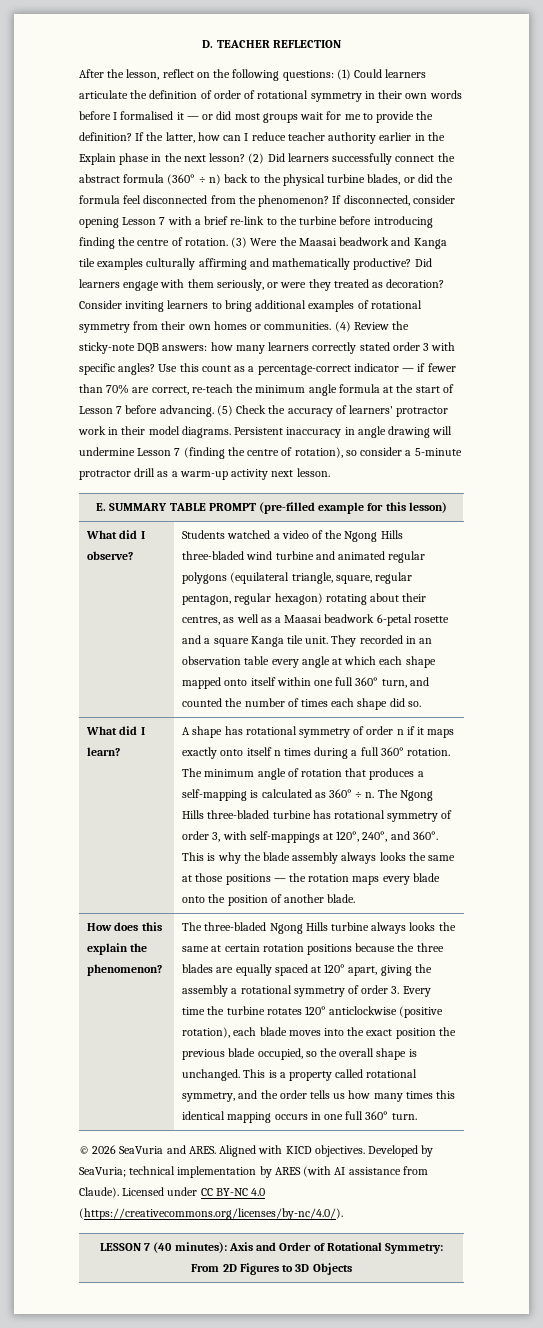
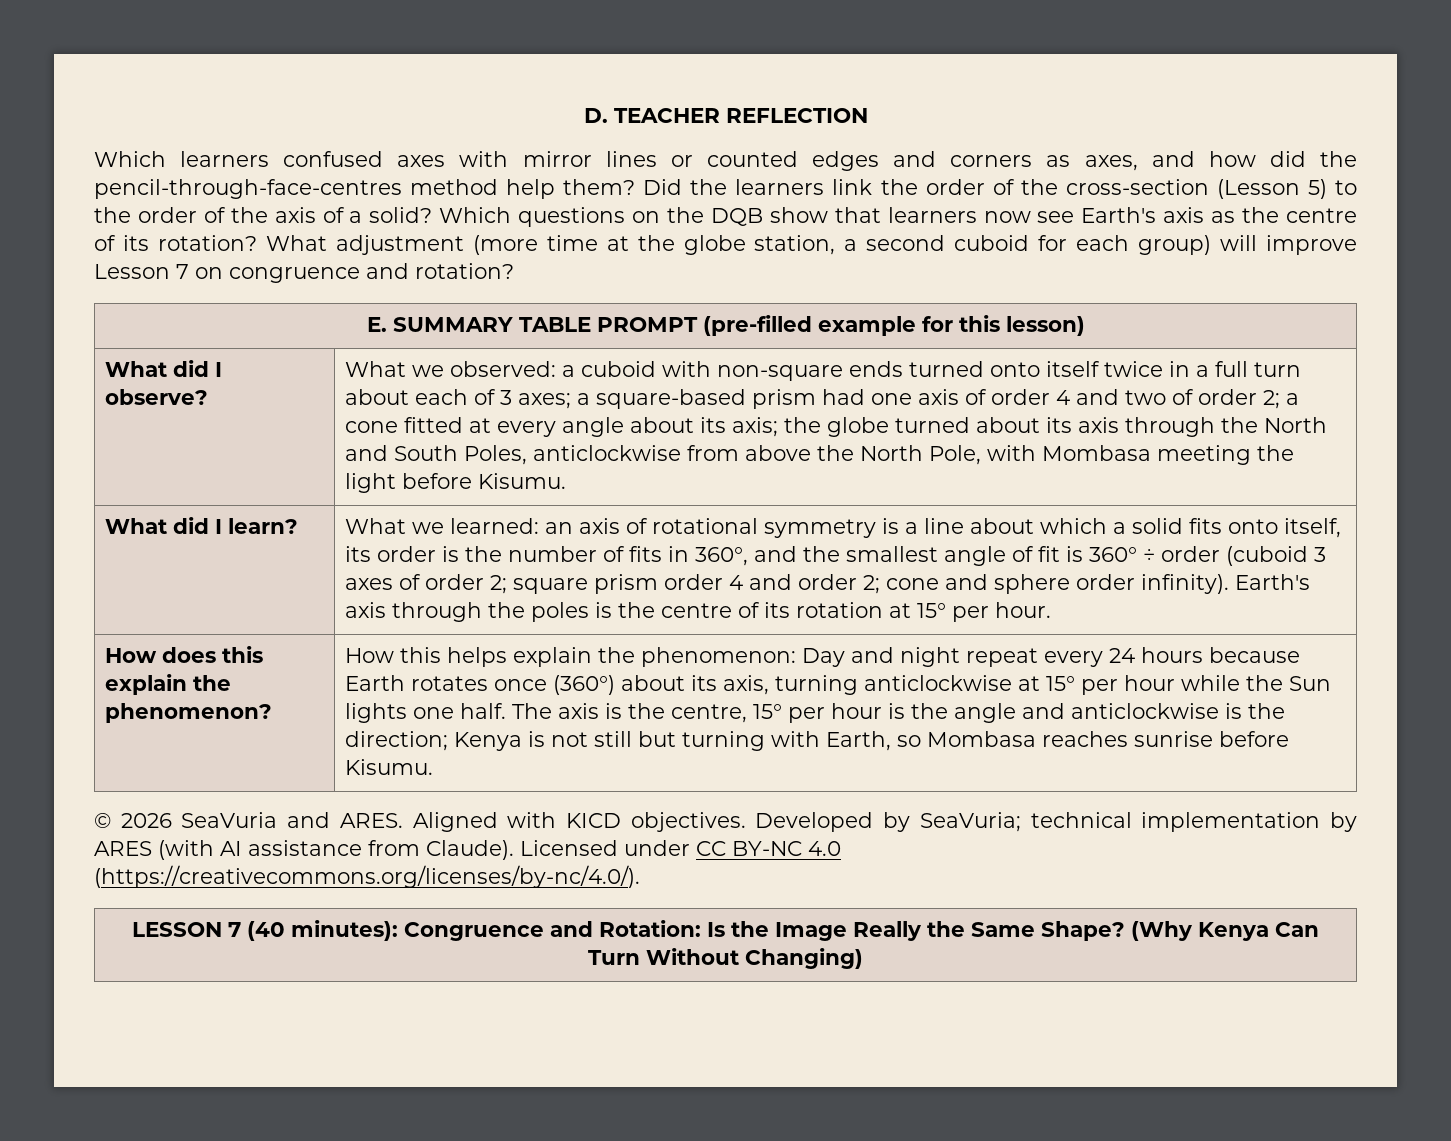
- After the lesson, reflect on the following questions: (1) Could learners articulate the definition of order of rotational symmetry in their own words before I formalised it — or did most groups wait for me to provide the definition? If the latter, how can I reduce teacher authority earlier in the Explain phase in the next lesson? (2) Did learners successfully connect the abstract formula (360° ÷ n) back to the physical turbine blades, or did the formula feel disconnected from the phenomenon? If disconnected, consider opening Lesson 7 with a brief re-link to the turbine before introducing finding the centre of rotation. (3) Were the Maasai beadwork and Kanga tile examples culturally affirming and mathematically productive? Did learners engage with them seriously, or were they treated as decoration? Consider inviting learners to bring additional examples of rotational symmetry from their own homes or communities. (4) Review the sticky-note DQB answers: how many learners correctly stated order 3 with specific angles? Use this count as a percentage-correct indicator — if fewer than 70% are correct, re-teach the minimum angle formula at the start of Lesson 7 before advancing. (5) Check the accuracy of learners' protractor work in their model diagrams. Persistent inaccuracy in angle drawing will undermine Lesson 7 (finding the centre of rotation), so consider a 5-minute protractor drill as a warm-up activity next lesson.
+ Which learners confused axes with mirror lines or counted edges and corners as axes, and how did the pencil-through-face-centres method help them? Did the learners link the order of the cross-section (Lesson 5) to the order of the axis of a solid? Which questions on the DQB show that learners now see Earth's axis as the centre of its rotation? What adjustment (more time at the globe station, a second cuboid for each group) will improve Lesson 7 on congruence and rotation?
- Students watched a video of the Ngong Hills three-bladed wind turbine and animated regular polygons (equilateral triangle, square, regular pentagon, regular hexagon) rotating about their centres, as well as a Maasai beadwork 6-petal rosette and a square Kanga tile unit. They recorded in an observation table every angle at which each shape mapped onto itself within one full 360° turn, and counted the number of times each shape did so.
- What did I learn? | A shape has rotational symmetry of order n if it maps exactly onto itself n times during a full 360° rotation. The minimum angle of rotation that produces a self-mapping is calculated as 360° ÷ n. The Ngong Hills three-bladed turbine has rotational symmetry of order 3, with self-mappings at 120°, 240°, and 360°. This is why the blade assembly always looks the same at those positions — the rotation maps every blade onto the position of another blade.
+ What we observed: a cuboid with non-square ends turned onto itself twice in a full turn about each of 3 axes; a square-based prism had one axis of order 4 and two of order 2; a cone fitted at every angle about its axis; the globe turned about its axis through the North and South Poles, anticlockwise from above the North Pole, with Mombasa meeting the light before Kisumu.
+ What did I learn? | What we learned: an axis of rotational symmetry is a line about which a solid fits onto itself, its order is the number of fits in 360°, and the smallest angle of fit is 360° ÷ order (cuboid 3 axes of order 2; square prism order 4 and order 2; cone and sphere order infinity). Earth's axis through the poles is the centre of its rotation at 15° per hour.
- The three-bladed Ngong Hills turbine always looks the same at certain rotation positions because the three blades are equally spaced at 120° apart, giving the assembly a rotational symmetry of order 3. Every time the turbine rotates 120° anticlockwise (positive rotation), each blade moves into the exact position the previous blade occupied, so the overall shape is unchanged. This is a property called rotational symmetry, and the order tells us how many times this identical mapping occurs in one full 360° turn.
+ How this helps explain the phenomenon: Day and night repeat every 24 hours because Earth rotates once (360°) about its axis, turning anticlockwise at 15° per hour while the Sun lights one half. The axis is the centre, 15° per hour is the angle and anticlockwise is the direction; Kenya is not still but turning with Earth, so Mombasa reaches sunrise before Kisumu.
- LESSON 7 (40 minutes): Axis and Order of Rotational Symmetry: From 2D Figures to 3D Objects
+ LESSON 7 (40 minutes): Congruence and Rotation: Is the Image Really the Same Shape? (Why Kenya Can Turn Without Changing)

